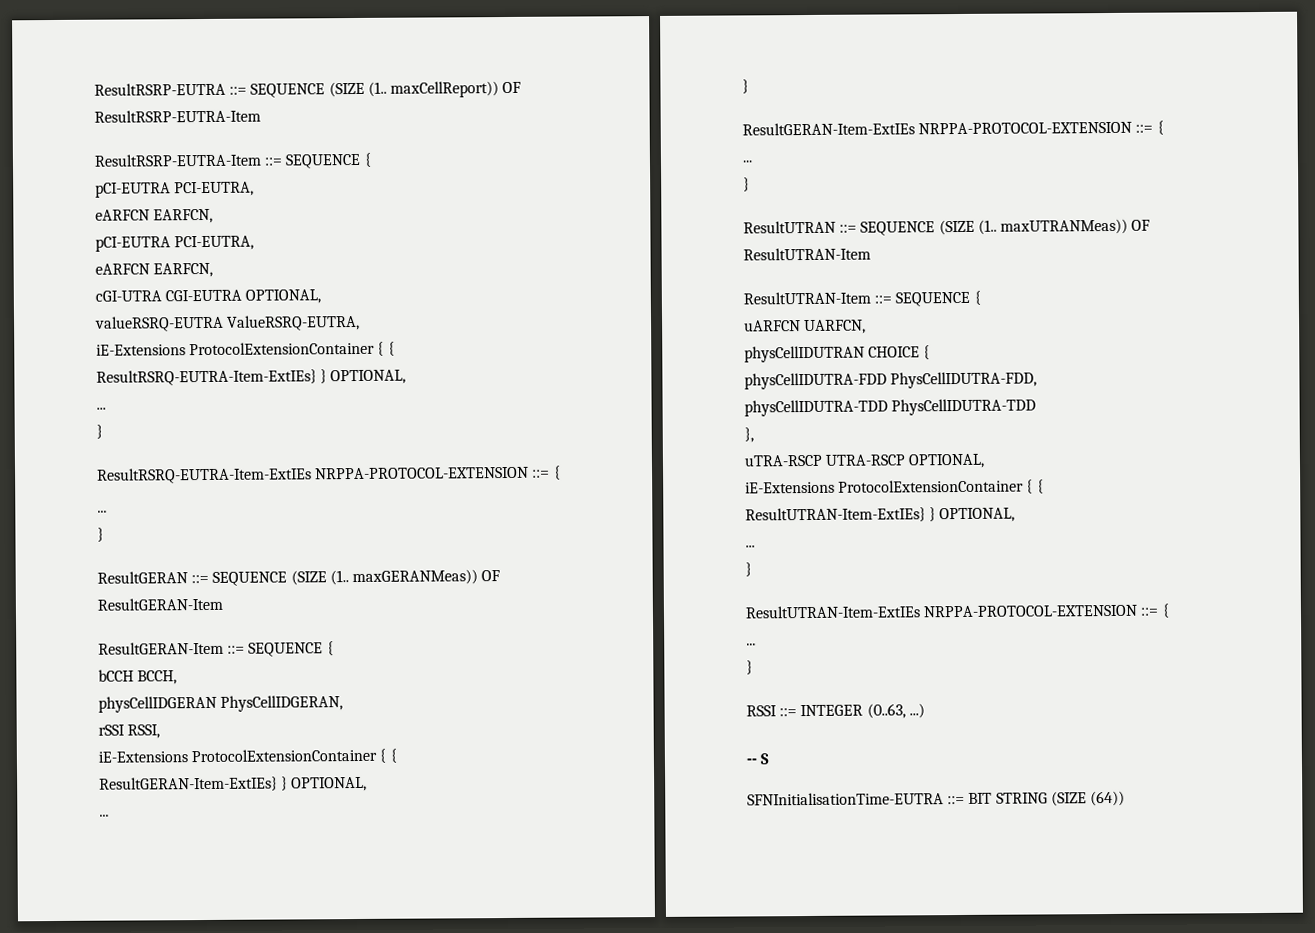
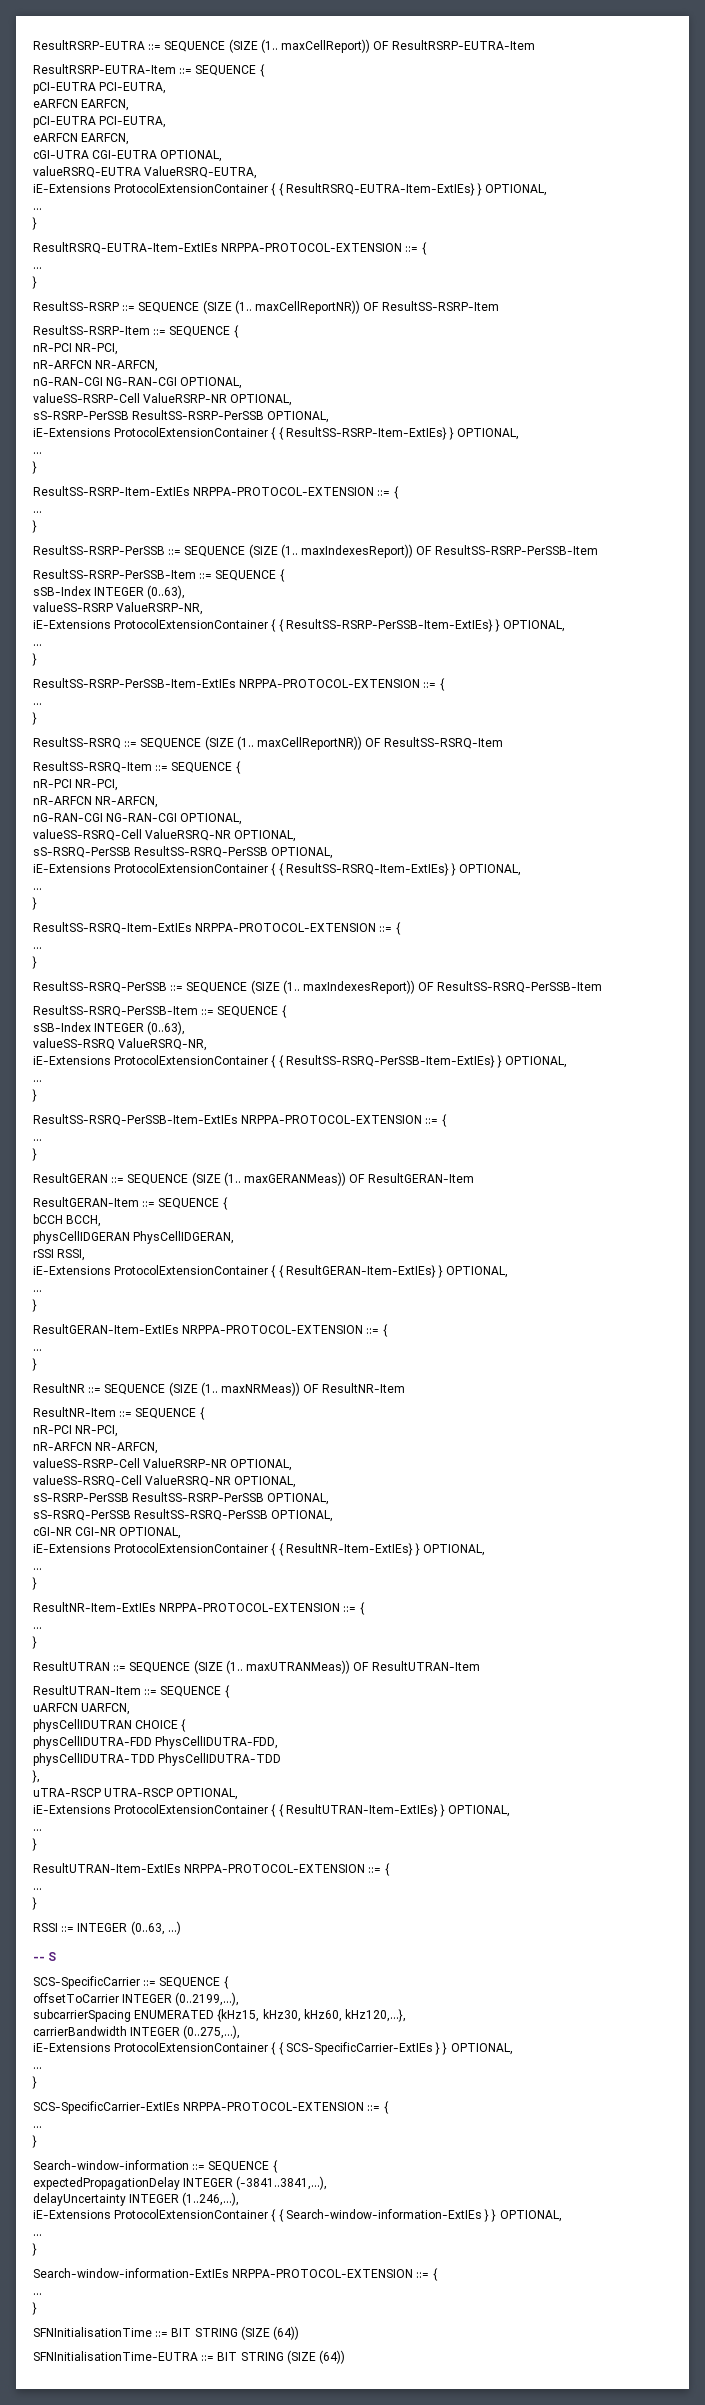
+ ResultSS-RSRP ::= SEQUENCE (SIZE (1.. maxCellReportNR)) OF ResultSS-RSRP-Item
+ ResultSS-RSRP-Item ::= SEQUENCE {
+ nR-PCI NR-PCI,
+ nR-ARFCN NR-ARFCN,
+ nG-RAN-CGI NG-RAN-CGI OPTIONAL,
+ valueSS-RSRP-Cell ValueRSRP-NR OPTIONAL,
+ sS-RSRP-PerSSB ResultSS-RSRP-PerSSB OPTIONAL,
+ iE-Extensions ProtocolExtensionContainer { { ResultSS-RSRP-Item-ExtIEs} } OPTIONAL,
+ ...
+ }
+ ResultSS-RSRP-Item-ExtIEs NRPPA-PROTOCOL-EXTENSION ::= {
+ ...
+ }
+ ResultSS-RSRP-PerSSB ::= SEQUENCE (SIZE (1.. maxIndexesReport)) OF ResultSS-RSRP-PerSSB-Item
+ ResultSS-RSRP-PerSSB-Item ::= SEQUENCE {
+ sSB-Index INTEGER (0..63),
+ valueSS-RSRP ValueRSRP-NR,
+ iE-Extensions ProtocolExtensionContainer { { ResultSS-RSRP-PerSSB-Item-ExtIEs} } OPTIONAL,
+ ...
+ }
+ ResultSS-RSRP-PerSSB-Item-ExtIEs NRPPA-PROTOCOL-EXTENSION ::= {
+ ...
+ }
+ ResultSS-RSRQ ::= SEQUENCE (SIZE (1.. maxCellReportNR)) OF ResultSS-RSRQ-Item
+ ResultSS-RSRQ-Item ::= SEQUENCE {
+ nR-PCI NR-PCI,
+ nR-ARFCN NR-ARFCN,
+ nG-RAN-CGI NG-RAN-CGI OPTIONAL,
+ valueSS-RSRQ-Cell ValueRSRQ-NR OPTIONAL,
+ sS-RSRQ-PerSSB ResultSS-RSRQ-PerSSB OPTIONAL,
+ iE-Extensions ProtocolExtensionContainer { { ResultSS-RSRQ-Item-ExtIEs} } OPTIONAL,
+ ...
+ }
+ ResultSS-RSRQ-Item-ExtIEs NRPPA-PROTOCOL-EXTENSION ::= {
+ ...
+ }
+ ResultSS-RSRQ-PerSSB ::= SEQUENCE (SIZE (1.. maxIndexesReport)) OF ResultSS-RSRQ-PerSSB-Item
+ ResultSS-RSRQ-PerSSB-Item ::= SEQUENCE {
+ sSB-Index INTEGER (0..63),
+ valueSS-RSRQ ValueRSRQ-NR,
+ iE-Extensions ProtocolExtensionContainer { { ResultSS-RSRQ-PerSSB-Item-ExtIEs} } OPTIONAL,
+ ...
+ }
+ ResultSS-RSRQ-PerSSB-Item-ExtIEs NRPPA-PROTOCOL-EXTENSION ::= {
+ ...
+ }
+ ResultNR ::= SEQUENCE (SIZE (1.. maxNRMeas)) OF ResultNR-Item
+ ResultNR-Item ::= SEQUENCE {
+ nR-PCI NR-PCI,
+ nR-ARFCN NR-ARFCN,
+ valueSS-RSRP-Cell ValueRSRP-NR OPTIONAL,
+ valueSS-RSRQ-Cell ValueRSRQ-NR OPTIONAL,
+ sS-RSRP-PerSSB ResultSS-RSRP-PerSSB OPTIONAL,
+ sS-RSRQ-PerSSB ResultSS-RSRQ-PerSSB OPTIONAL,
+ cGI-NR CGI-NR OPTIONAL,
+ iE-Extensions ProtocolExtensionContainer { { ResultNR-Item-ExtIEs} } OPTIONAL,
+ ...
+ }
+ ResultNR-Item-ExtIEs NRPPA-PROTOCOL-EXTENSION ::= {
+ ...
+ }
+ SCS-SpecificCarrier ::= SEQUENCE {
+ offsetToCarrier INTEGER (0..2199,...),
+ subcarrierSpacing ENUMERATED {kHz15, kHz30, kHz60, kHz120,...},
+ carrierBandwidth INTEGER (0..275,...),
+ iE-Extensions ProtocolExtensionContainer { { SCS-SpecificCarrier-ExtIEs } } OPTIONAL,
+ ...
+ }
+ SCS-SpecificCarrier-ExtIEs NRPPA-PROTOCOL-EXTENSION ::= {
+ ...
+ }
+ Search-window-information ::= SEQUENCE {
+ expectedPropagationDelay INTEGER (-3841..3841,...),
+ delayUncertainty INTEGER (1..246,...),
+ iE-Extensions ProtocolExtensionContainer { { Search-window-information-ExtIEs } } OPTIONAL,
+ ...
+ }
+ Search-window-information-ExtIEs NRPPA-PROTOCOL-EXTENSION ::= {
+ ...
+ }
+ SFNInitialisationTime ::= BIT STRING (SIZE (64))

